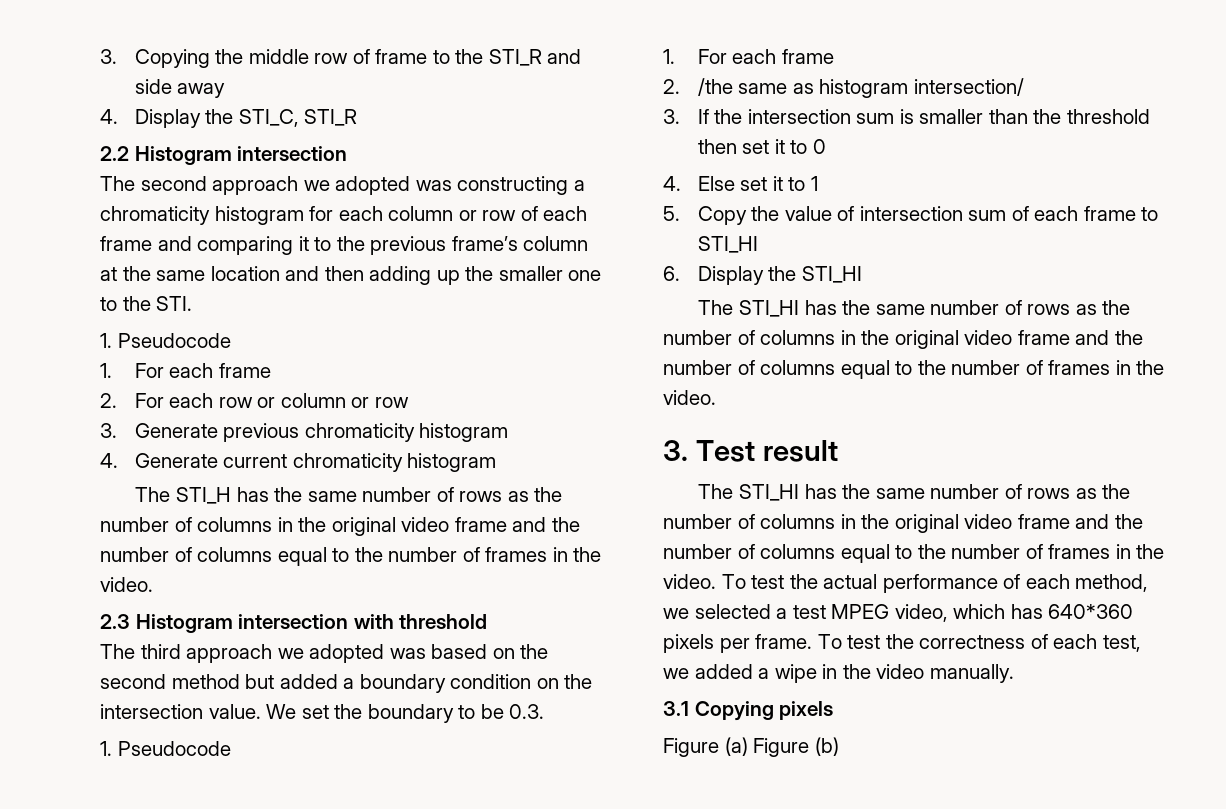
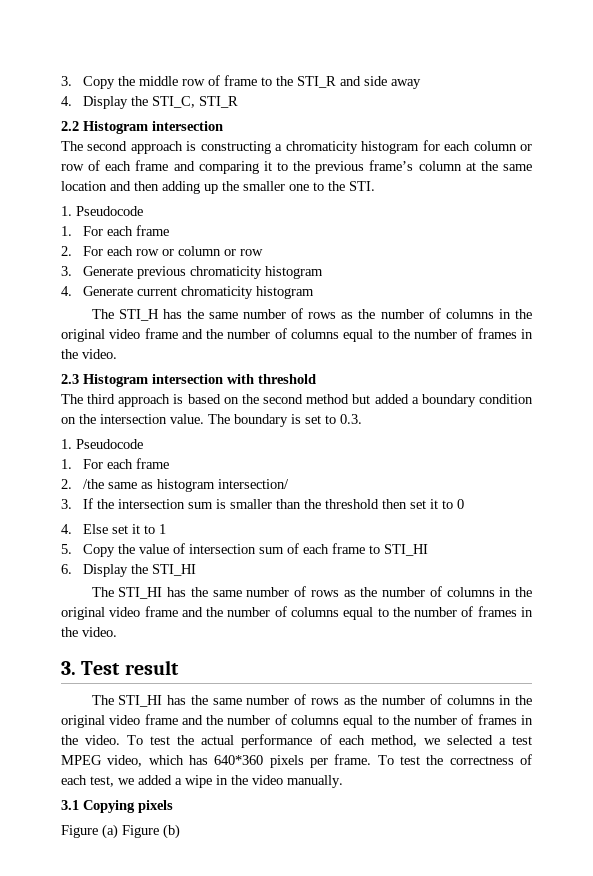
- 3. Copying the middle row of frame to the STI_R and side away
+ 3. Copy the middle row of frame to the STI_R and side away
- The second approach we adopted was constructing a chromaticity histogram for each column or row of each frame and comparing it to the previous frame’s column at the same location and then adding up the smaller one to the STI.
+ The second approach is constructing a chromaticity histogram for each column or row of each frame and comparing it to the previous frame’s column at the same location and then adding up the smaller one to the STI.
- The third approach we adopted was based on the second method but added a boundary condition on the intersection value.
+ The third approach is based on the second method but added a boundary condition on the intersection value.
- We set the boundary to be 0.3.
+ The boundary is set to 0.3.

